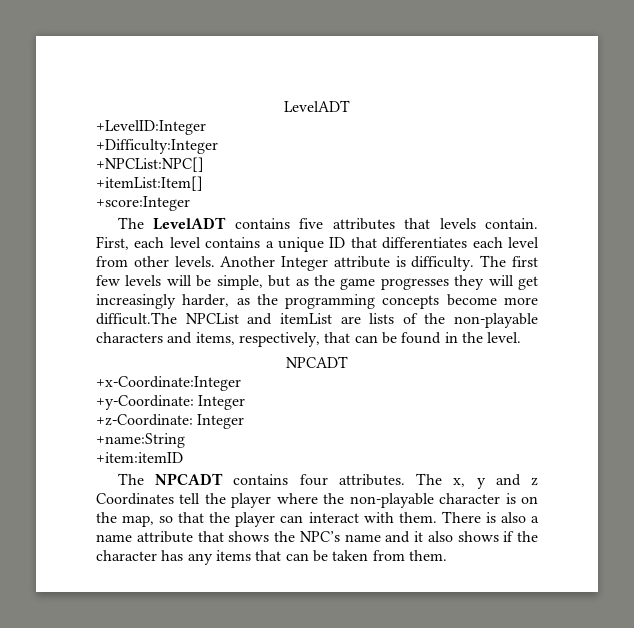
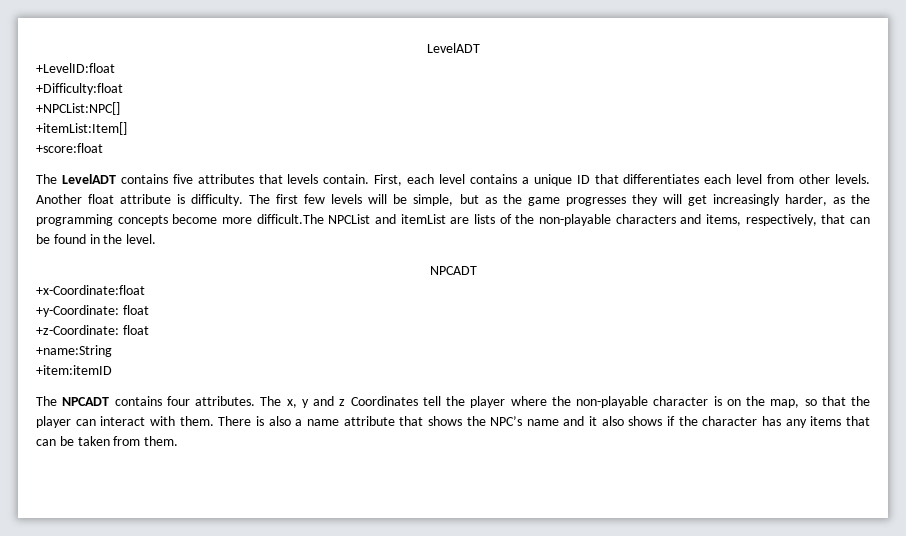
- +LevelID:Integer
- +Difficulty:Integer
+ +LevelID:float
+ +Difficulty:float
- +score:Integer
+ +score:float
- Another Integer attribute is difficulty.
+ Another float attribute is difficulty.
- +x-Coordinate:Integer
+ +x-Coordinate:float
- +y-Coordinate: Integer
+ +y-Coordinate: float
- +z-Coordinate: Integer
+ +z-Coordinate: float

